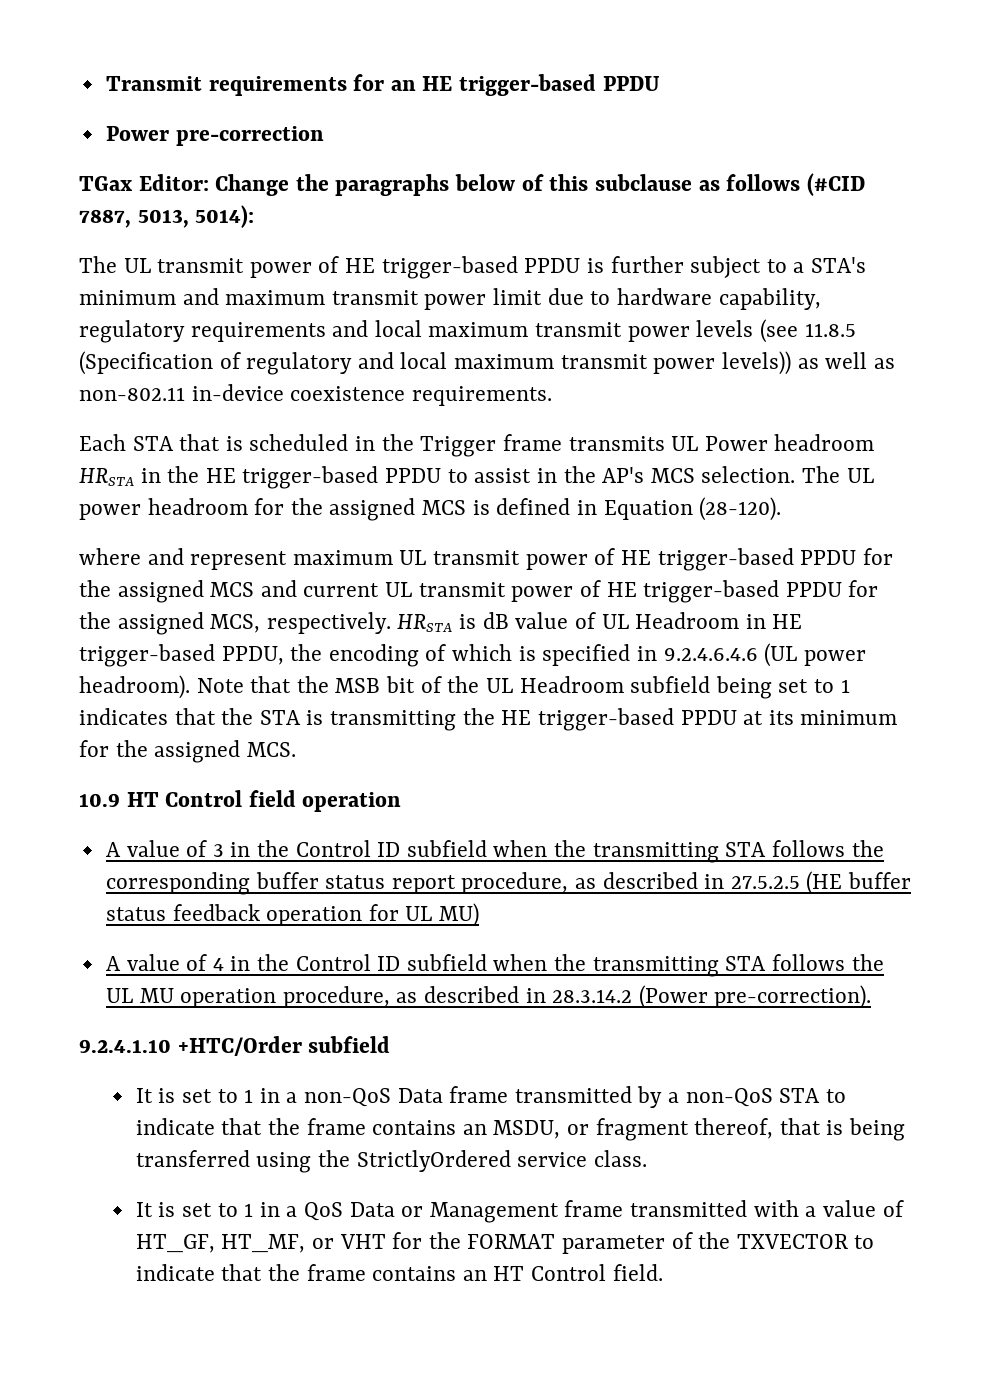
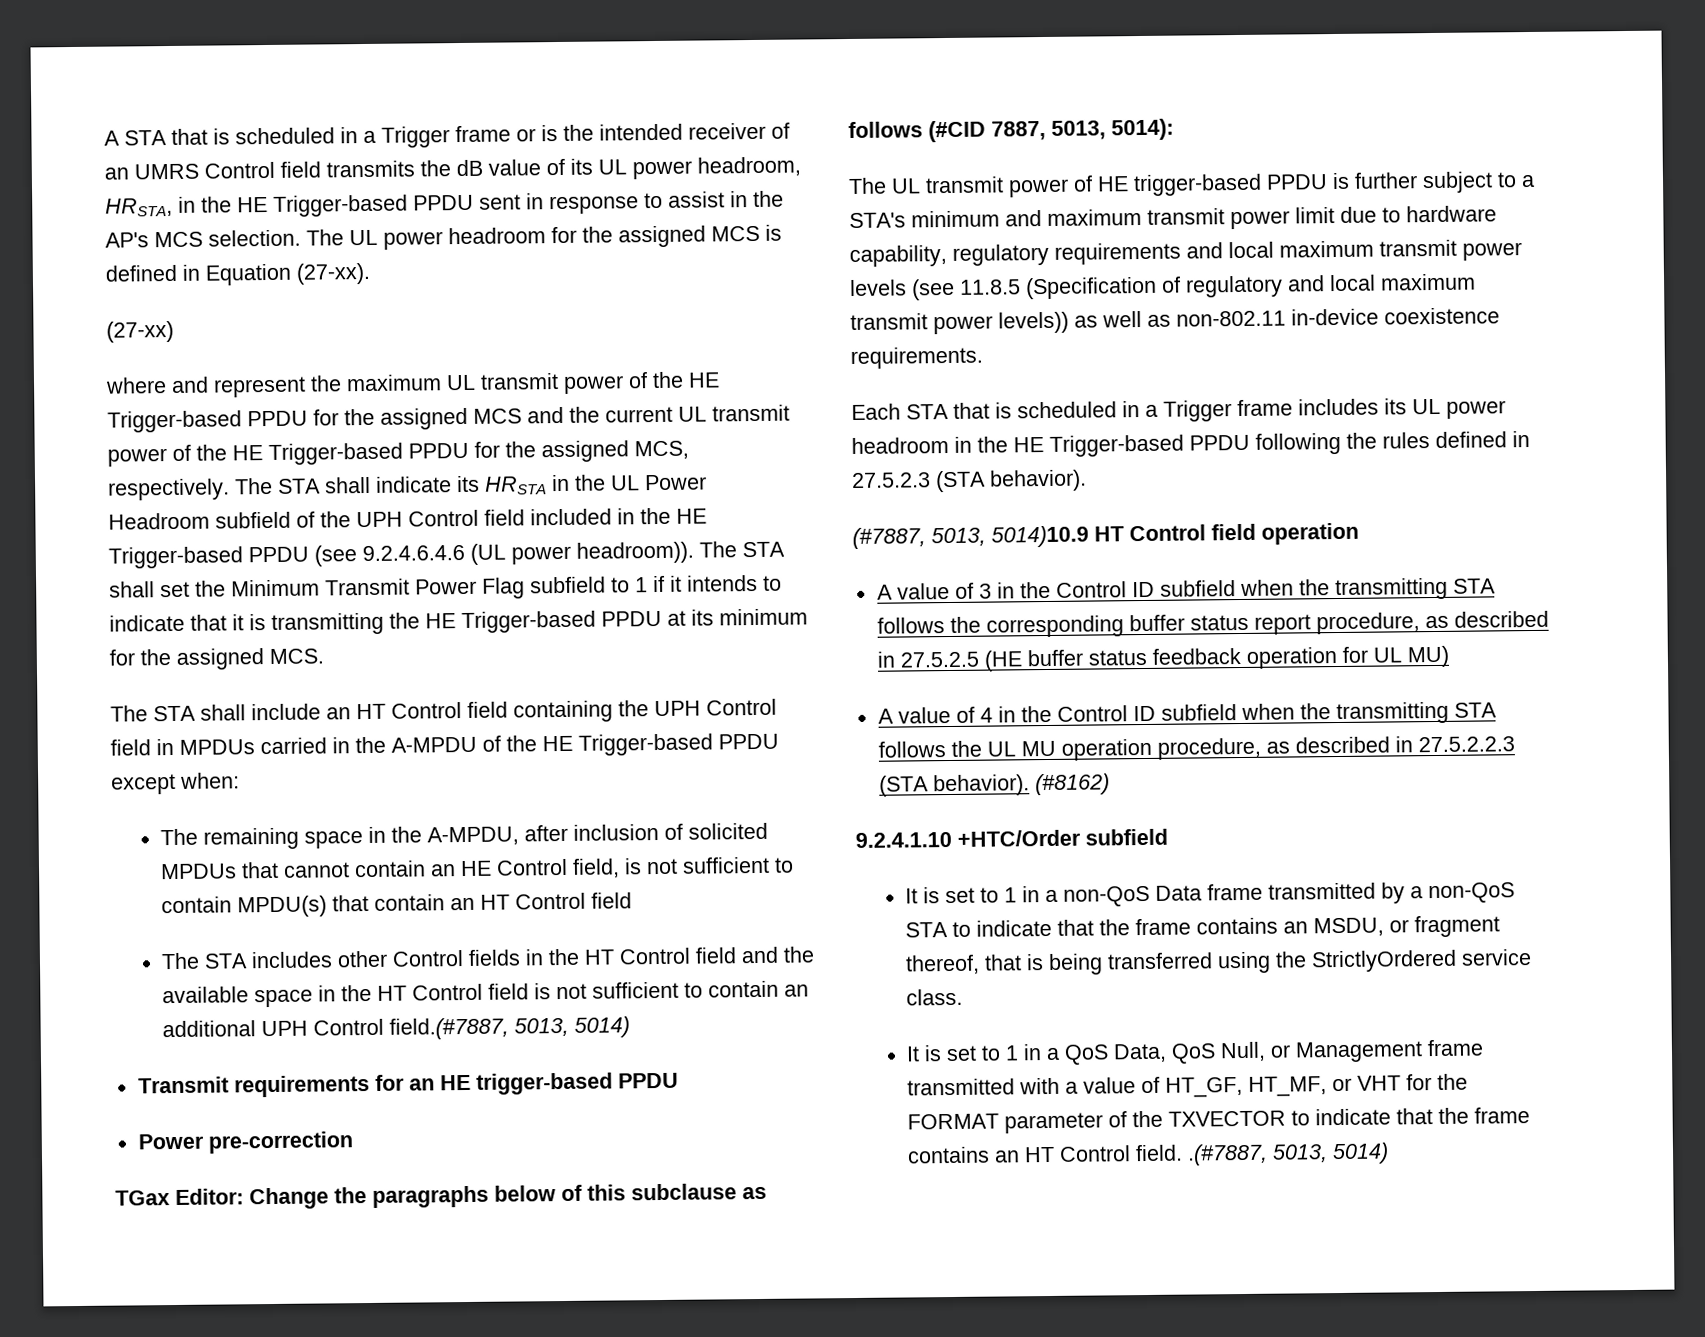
+ A STA that is scheduled in a Trigger frame or is the intended receiver of an UMRS Control field transmits the dB value of its UL power headroom, HRSTA, in the HE Trigger-based PPDU sent in response to assist in the AP's MCS selection. The UL power headroom for the assigned MCS is defined in Equation (27-xx).
+ (27-xx)
+ where and represent the maximum UL transmit power of the HE Trigger-based PPDU for the assigned MCS and the current UL transmit power of the HE Trigger-based PPDU for the assigned MCS, respectively. The STA shall indicate its HRSTA in the UL Power Headroom subfield of the UPH Control field included in the HE Trigger-based PPDU (see 9.2.4.6.4.6 (UL power headroom)). The STA shall set the Minimum Transmit Power Flag subfield to 1 if it intends to indicate that it is transmitting the HE Trigger-based PPDU at its minimum for the assigned MCS.
+ The STA shall include an HT Control field containing the UPH Control field in MPDUs carried in the A-MPDU of the HE Trigger-based PPDU except when:
+ The remaining space in the A-MPDU, after inclusion of solicited MPDUs that cannot contain an HE Control field, is not sufficient to contain MPDU(s) that contain an HT Control field
+ The STA includes other Control fields in the HT Control field and the available space in the HT Control field is not sufficient to contain an additional UPH Control field.(#7887, 5013, 5014)
- Each STA that is scheduled in the Trigger frame transmits UL Power headroom HRSTA in the HE trigger-based PPDU to assist in the AP's MCS selection. The UL power headroom for the assigned MCS is defined in Equation (28-120).
- where and represent maximum UL transmit power of HE trigger-based PPDU for the assigned MCS and current UL transmit power of HE trigger-based PPDU for the assigned MCS, respectively. HRSTA is dB value of UL Headroom in HE trigger-based PPDU, the encoding of which is specified in 9.2.4.6.4.6 (UL power headroom). Note that the MSB bit of the UL Headroom subfield being set to 1 indicates that the STA is transmitting the HE trigger-based PPDU at its minimum for the assigned MCS.
- 10.9 HT Control field operation
+ Each STA that is scheduled in a Trigger frame includes its UL power headroom in the HE Trigger-based PPDU following the rules defined in 27.5.2.3 (STA behavior).
+ (#7887, 5013, 5014)10.9 HT Control field operation
- A value of 4 in the Control ID subfield when the transmitting STA follows the UL MU operation procedure, as described in 28.3.14.2 (Power pre-correction).
+ A value of 4 in the Control ID subfield when the transmitting STA follows the UL MU operation procedure, as described in 27.5.2.2.3 (STA behavior). (#8162)
- It is set to 1 in a QoS Data or Management frame transmitted with a value of HT_GF, HT_MF, or VHT for the FORMAT parameter of the TXVECTOR to indicate that the frame contains an HT Control field.
+ It is set to 1 in a QoS Data, QoS Null, or Management frame transmitted with a value of HT_GF, HT_MF, or VHT for the FORMAT parameter of the TXVECTOR to indicate that the frame contains an HT Control field. .(#7887, 5013, 5014)

